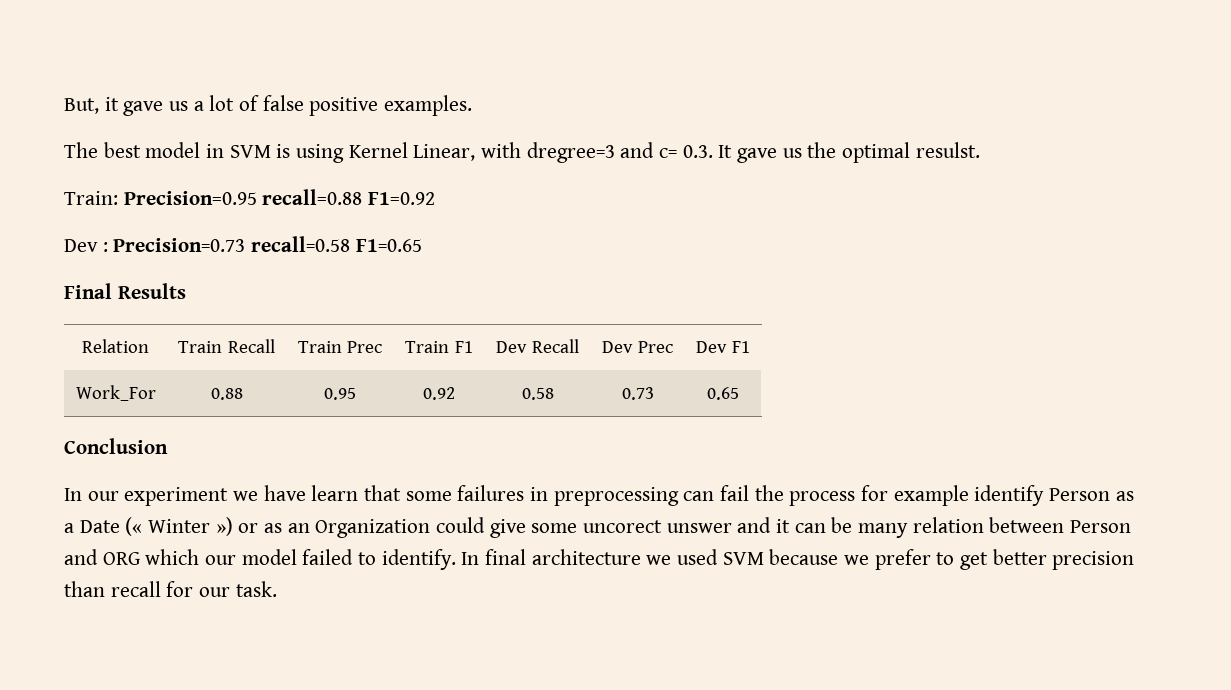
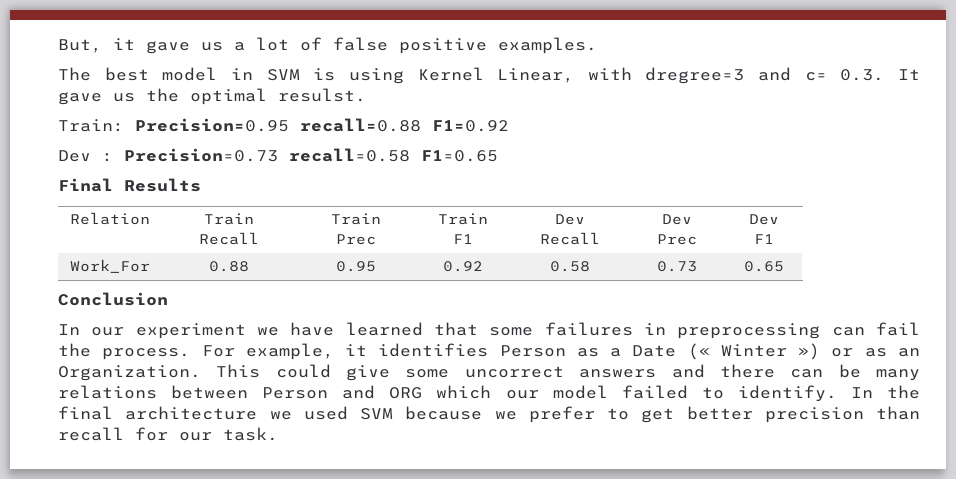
- In our experiment we have learn that some failures in preprocessing can fail the process for example identify Person as a Date (« Winter ») or as an Organization could give some uncorect unswer and it can be many relation between Person and ORG which our model failed to identify.
+ In our experiment we have learned that some failures in preprocessing can fail the process. For example, it identifies Person as a Date (« Winter ») or as an Organization. This could give some uncorrect answers and there can be many relations between Person and ORG which our model failed to identify.
- In final architecture we used SVM because we prefer to get better precision than recall for our task.
+ In the final architecture we used SVM because we prefer to get better precision than recall for our task.

